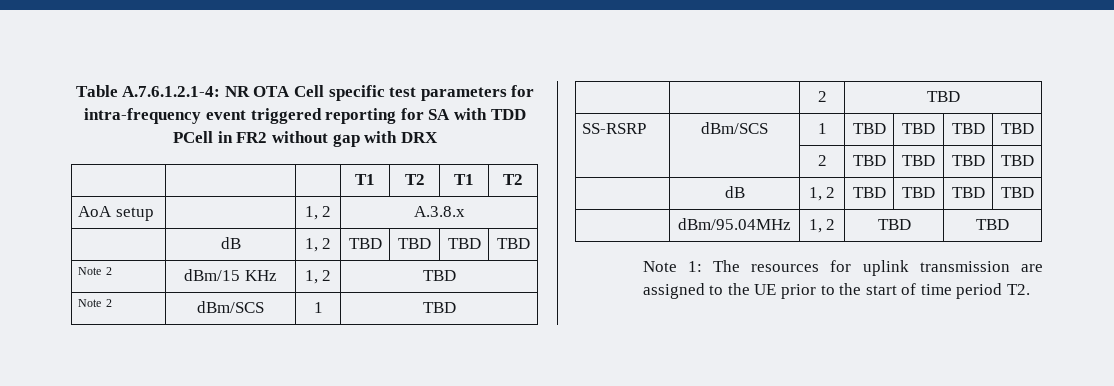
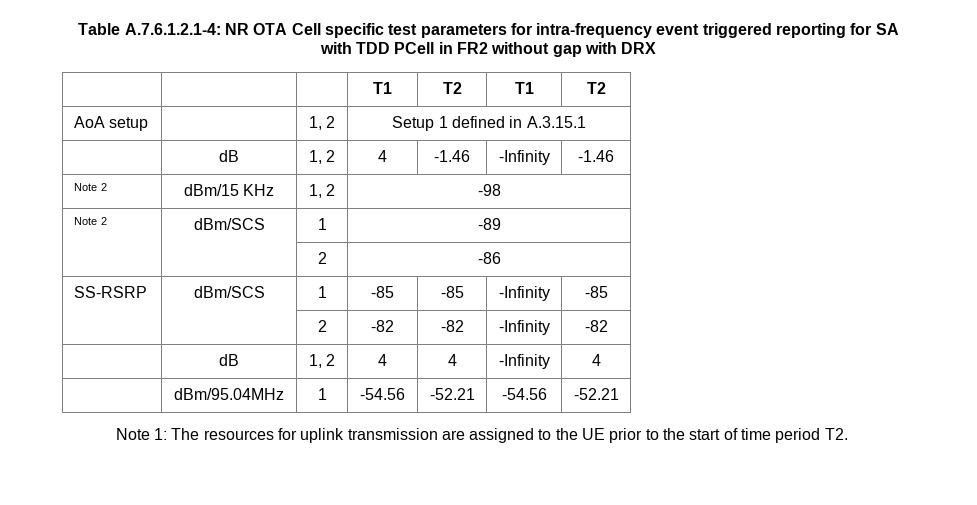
- AoA setup | | 1, 2 | A.3.8.x
- | dB | 1, 2 | TBD | TBD | TBD | TBD
+ AoA setup | | 1, 2 | Setup 1 defined in A.3.15.1
+ | dB | 1, 2 | 4 | -1.46 | -Infinity | -1.46
- Note 2 | dBm/15 KHz | 1, 2 | TBD
+ Note 2 | dBm/15 KHz | 1, 2 | -98
- Note 2 | dBm/SCS | 1 | TBD
- | | 2 | TBD
+ Note 2 | dBm/SCS | 1 | -89
+ | | 2 | -86
- SS-RSRP | dBm/SCS | 1 | TBD | TBD | TBD | TBD
- | | 2 | TBD | TBD | TBD | TBD
- | dB | 1, 2 | TBD | TBD | TBD | TBD
- | dBm/95.04MHz | 1, 2 | TBD | TBD
+ SS-RSRP | dBm/SCS | 1 | -85 | -85 | -Infinity | -85
+ | | 2 | -82 | -82 | -Infinity | -82
+ | dB | 1, 2 | 4 | 4 | -Infinity | 4
+ | dBm/95.04MHz | 1 | -54.56 | -52.21 | -54.56 | -52.21

